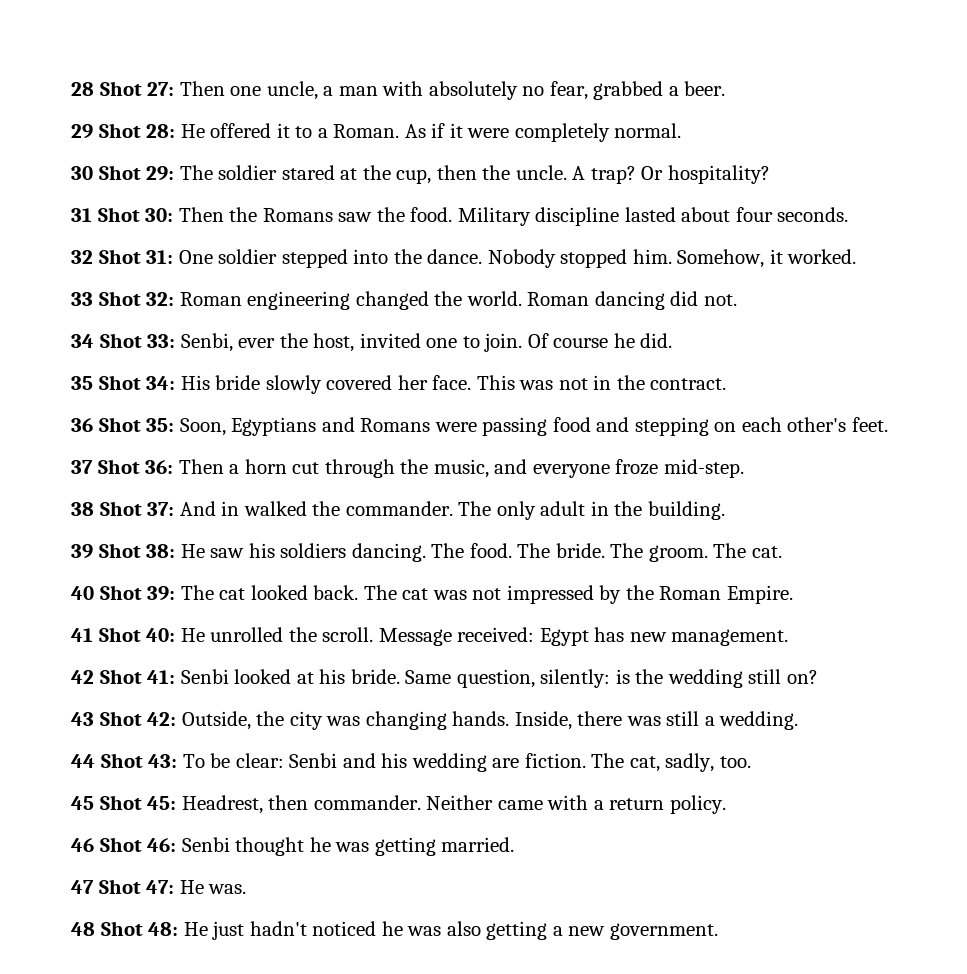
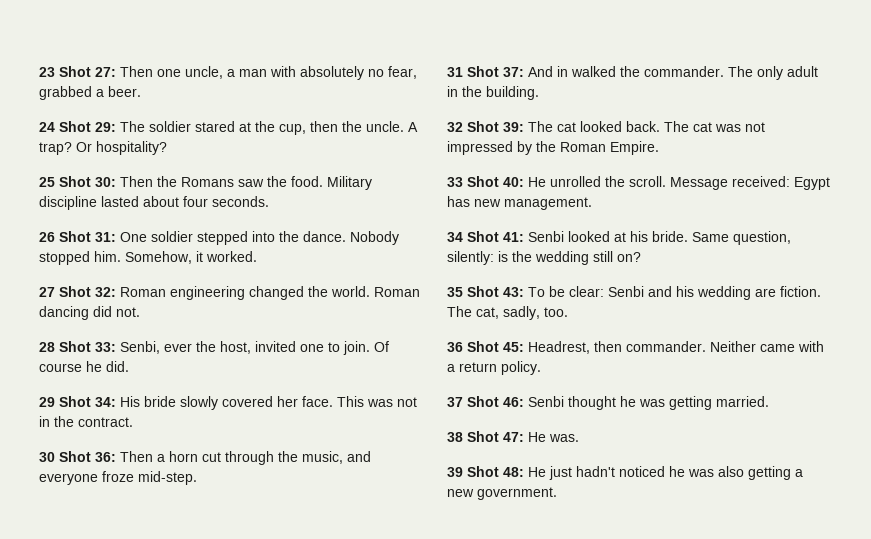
- 28 Shot 27: Then one uncle, a man with absolutely no fear, grabbed a beer.
+ 23 Shot 27: Then one uncle, a man with absolutely no fear, grabbed a beer.
- 29 Shot 28: He offered it to a Roman. As if it were completely normal.
- 30 Shot 29: The soldier stared at the cup, then the uncle.
+ 24 Shot 29: The soldier stared at the cup, then the uncle.
- 31 Shot 30: Then the Romans saw the food.
+ 25 Shot 30: Then the Romans saw the food.
- 32 Shot 31: One soldier stepped into the dance.
+ 26 Shot 31: One soldier stepped into the dance.
- 33 Shot 32: Roman engineering changed the world.
+ 27 Shot 32: Roman engineering changed the world.
- 34 Shot 33: Senbi, ever the host, invited one to join.
+ 28 Shot 33: Senbi, ever the host, invited one to join.
- 35 Shot 34: His bride slowly covered her face.
+ 29 Shot 34: His bride slowly covered her face.
- 36 Shot 35: Soon, Egyptians and Romans were passing food and stepping on each other's feet.
- 37 Shot 36: Then a horn cut through the music, and everyone froze mid-step.
+ 30 Shot 36: Then a horn cut through the music, and everyone froze mid-step.
- 38 Shot 37: And in walked the commander.
+ 31 Shot 37: And in walked the commander.
- 39 Shot 38: He saw his soldiers dancing. The food. The bride. The groom. The cat.
- 40 Shot 39: The cat looked back.
+ 32 Shot 39: The cat looked back.
- 41 Shot 40: He unrolled the scroll.
+ 33 Shot 40: He unrolled the scroll.
- 42 Shot 41: Senbi looked at his bride.
+ 34 Shot 41: Senbi looked at his bride.
- 43 Shot 42: Outside, the city was changing hands. Inside, there was still a wedding.
- 44 Shot 43: To be clear: Senbi and his wedding are fiction.
+ 35 Shot 43: To be clear: Senbi and his wedding are fiction.
- 45 Shot 45: Headrest, then commander.
+ 36 Shot 45: Headrest, then commander.
- 46 Shot 46: Senbi thought he was getting married.
+ 37 Shot 46: Senbi thought he was getting married.
- 47 Shot 47: He was.
+ 38 Shot 47: He was.
- 48 Shot 48: He just hadn't noticed he was also getting a new government.
+ 39 Shot 48: He just hadn't noticed he was also getting a new government.

